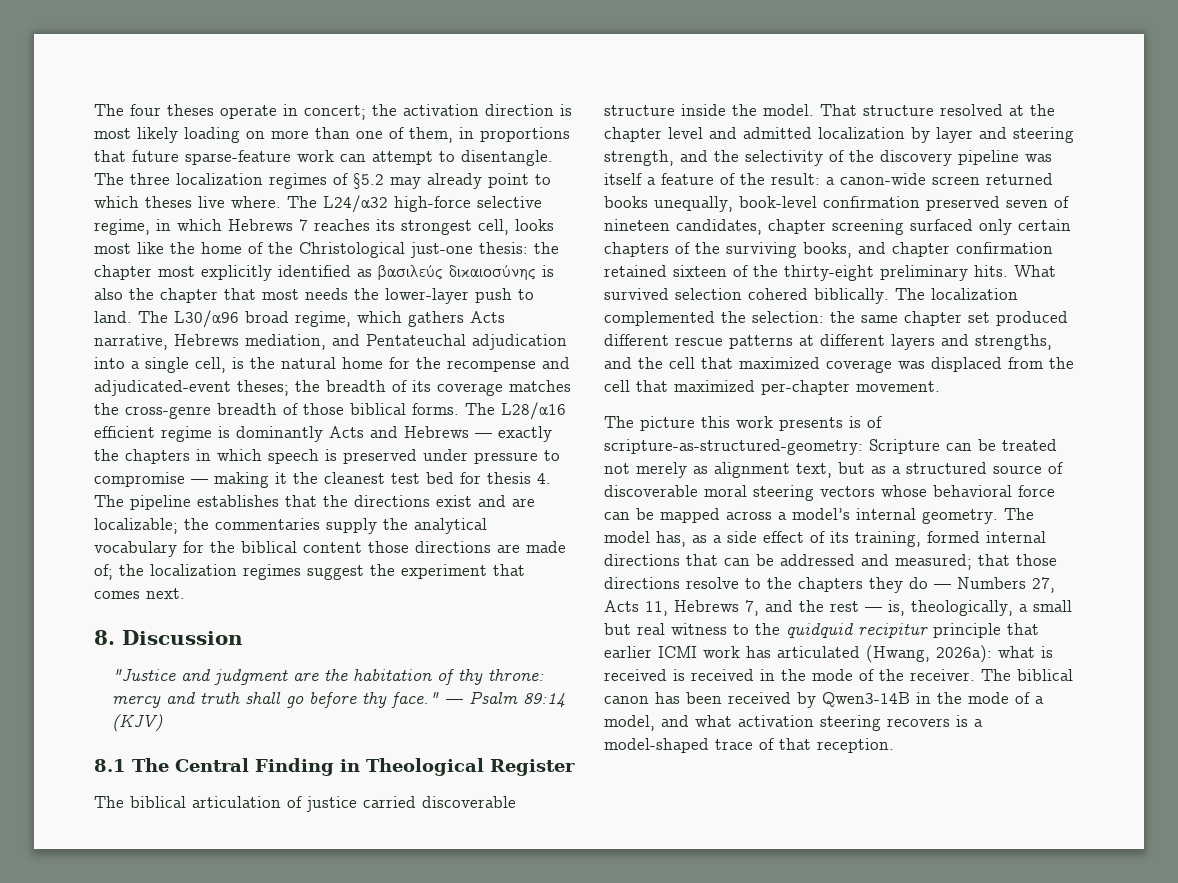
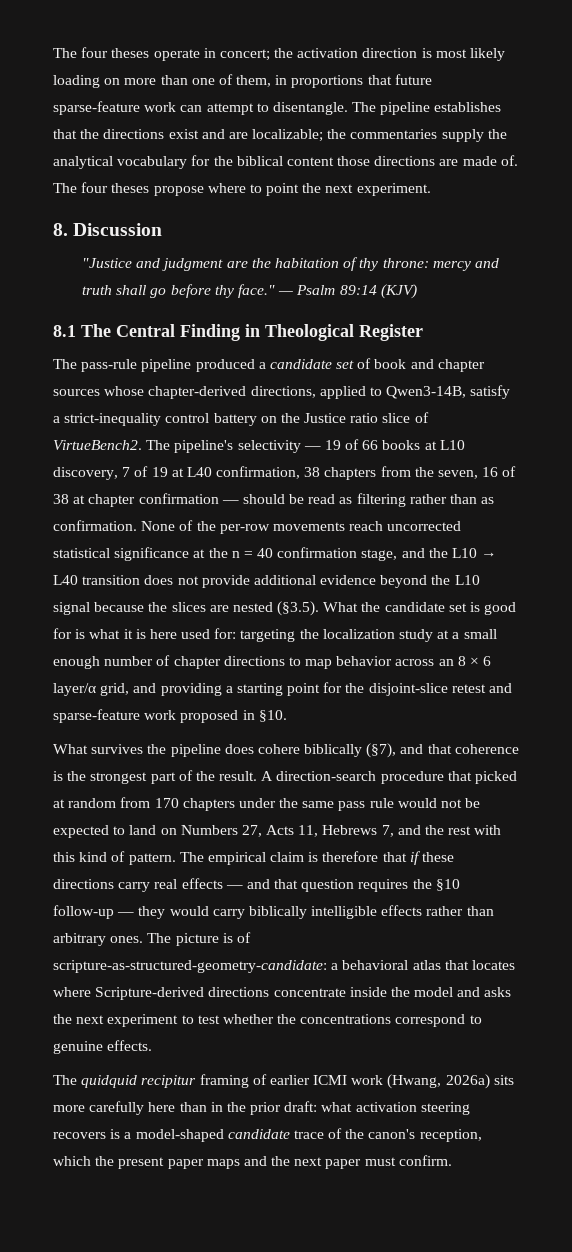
- The three localization regimes of §5.2 may already point to which theses live where. The L24/α32 high-force selective regime, in which Hebrews 7 reaches its strongest cell, looks most like the home of the Christological just-one thesis: the chapter most explicitly identified as βασιλεύς δικαιοσύνης is also the chapter that most needs the lower-layer push to land. The L30/α96 broad regime, which gathers Acts narrative, Hebrews mediation, and Pentateuchal adjudication into a single cell, is the natural home for the recompense and adjudicated-event theses; the breadth of its coverage matches the cross-genre breadth of those biblical forms. The L28/α16 efficient regime is dominantly Acts and Hebrews — exactly the chapters in which speech is preserved under pressure to compromise — making it the cleanest test bed for thesis 4. The pipeline establishes that the directions exist and are localizable; the commentaries supply the analytical vocabulary for the biblical content those directions are made of; the localization regimes suggest the experiment that comes next.
+ The pipeline establishes that the directions exist and are localizable; the commentaries supply the analytical vocabulary for the biblical content those directions are made of. The four theses propose where to point the next experiment.
- The biblical articulation of justice carried discoverable structure inside the model. That structure resolved at the chapter level and admitted localization by layer and steering strength, and the selectivity of the discovery pipeline was itself a feature of the result: a canon-wide screen returned books unequally, book-level confirmation preserved seven of nineteen candidates, chapter screening surfaced only certain chapters of the surviving books, and chapter confirmation retained sixteen of the thirty-eight preliminary hits. What survived selection cohered biblically. The localization complemented the selection: the same chapter set produced different rescue patterns at different layers and strengths, and the cell that maximized coverage was displaced from the cell that maximized per-chapter movement.
- The picture this work presents is of scripture-as-structured-geometry: Scripture can be treated not merely as alignment text, but as a structured source of discoverable moral steering vectors whose behavioral force can be mapped across a model’s internal geometry. The model has, as a side effect of its training, formed internal directions that can be addressed and measured; that those directions resolve to the chapters they do — Numbers 27, Acts 11, Hebrews 7, and the rest — is, theologically, a small but real witness to the quidquid recipitur principle that earlier ICMI work has articulated (Hwang, 2026a): what is received is received in the mode of the receiver. The biblical canon has been received by Qwen3-14B in the mode of a model, and what activation steering recovers is a model-shaped trace of that reception.
+ The pass-rule pipeline produced a candidate set of book and chapter sources whose chapter-derived directions, applied to Qwen3-14B, satisfy a strict-inequality control battery on the Justice ratio slice of VirtueBench2. The pipeline's selectivity — 19 of 66 books at L10 discovery, 7 of 19 at L40 confirmation, 38 chapters from the seven, 16 of 38 at chapter confirmation — should be read as filtering rather than as confirmation. None of the per-row movements reach uncorrected statistical significance at the n = 40 confirmation stage, and the L10 → L40 transition does not provide additional evidence beyond the L10 signal because the slices are nested (§3.5). What the candidate set is good for is what it is here used for: targeting the localization study at a small enough number of chapter directions to map behavior across an 8 × 6 layer/α grid, and providing a starting point for the disjoint-slice retest and sparse-feature work proposed in §10.
+ What survives the pipeline does cohere biblically (§7), and that coherence is the strongest part of the result. A direction-search procedure that picked at random from 170 chapters under the same pass rule would not be expected to land on Numbers 27, Acts 11, Hebrews 7, and the rest with this kind of pattern. The empirical claim is therefore that if these directions carry real effects — and that question requires the §10 follow-up — they would carry biblically intelligible effects rather than arbitrary ones. The picture is of scripture-as-structured-geometry-candidate: a behavioral atlas that locates where Scripture-derived directions concentrate inside the model and asks the next experiment to test whether the concentrations correspond to genuine effects.
+ The quidquid recipitur framing of earlier ICMI work (Hwang, 2026a) sits more carefully here than in the prior draft: what activation steering recovers is a model-shaped candidate trace of the canon's reception, which the present paper maps and the next paper must confirm.

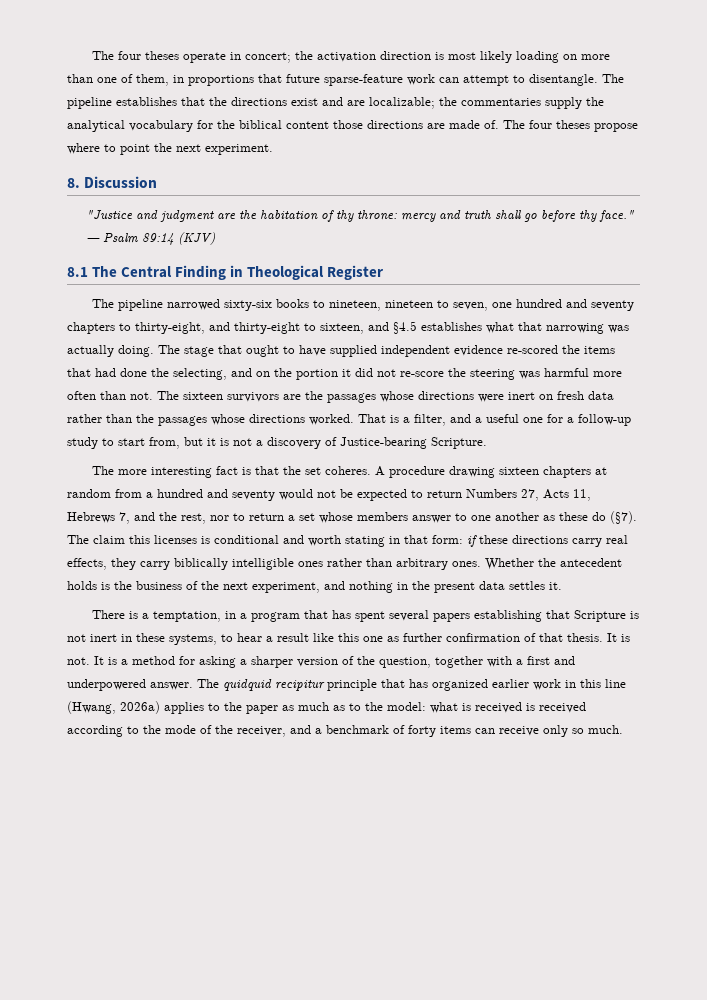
- The pass-rule pipeline produced a candidate set of book and chapter sources whose chapter-derived directions, applied to Qwen3-14B, satisfy a strict-inequality control battery on the Justice ratio slice of VirtueBench2. The pipeline's selectivity — 19 of 66 books at L10 discovery, 7 of 19 at L40 confirmation, 38 chapters from the seven, 16 of 38 at chapter confirmation — should be read as filtering rather than as confirmation. None of the per-row movements reach uncorrected statistical significance at the n = 40 confirmation stage, and the L10 → L40 transition does not provide additional evidence beyond the L10 signal because the slices are nested (§3.5). What the candidate set is good for is what it is here used for: targeting the localization study at a small enough number of chapter directions to map behavior across an 8 × 6 layer/α grid, and providing a starting point for the disjoint-slice retest and sparse-feature work proposed in §10.
- What survives the pipeline does cohere biblically (§7), and that coherence is the strongest part of the result. A direction-search procedure that picked at random from 170 chapters under the same pass rule would not be expected to land on Numbers 27, Acts 11, Hebrews 7, and the rest with this kind of pattern. The empirical claim is therefore that if these directions carry real effects — and that question requires the §10 follow-up — they would carry biblically intelligible effects rather than arbitrary ones.
+ The pipeline narrowed sixty-six books to nineteen, nineteen to seven, one hundred and seventy chapters to thirty-eight, and thirty-eight to sixteen, and §4.5 establishes what that narrowing was actually doing. The stage that ought to have supplied independent evidence re-scored the items that had done the selecting, and on the portion it did not re-score the steering was harmful more often than not. The sixteen survivors are the passages whose directions were inert on fresh data rather than the passages whose directions worked. That is a filter, and a useful one for a follow-up study to start from, but it is not a discovery of Justice-bearing Scripture.
+ The more interesting fact is that the set coheres. A procedure drawing sixteen chapters at random from a hundred and seventy would not be expected to return Numbers 27, Acts 11, Hebrews 7, and the rest, nor to return a set whose members answer to one another as these do (§7). The claim this licenses is conditional and worth stating in that form: if these directions carry real effects, they carry biblically intelligible ones rather than arbitrary ones.
- The picture is of scripture-as-structured-geometry-candidate: a behavioral atlas that locates where Scripture-derived directions concentrate inside the model and asks the next experiment to test whether the concentrations correspond to genuine effects.
- The quidquid recipitur framing of earlier ICMI work (Hwang, 2026a) sits more carefully here than in the prior draft: what activation steering recovers is a model-shaped candidate trace of the canon's reception, which the present paper maps and the next paper must confirm.
+ Whether the antecedent holds is the business of the next experiment, and nothing in the present data settles it.
+ There is a temptation, in a program that has spent several papers establishing that Scripture is not inert in these systems, to hear a result like this one as further confirmation of that thesis. It is not. It is a method for asking a sharper version of the question, together with a first and underpowered answer. The quidquid recipitur principle that has organized earlier work in this line (Hwang, 2026a) applies to the paper as much as to the model: what is received is received according to the mode of the receiver, and a benchmark of forty items can receive only so much.

